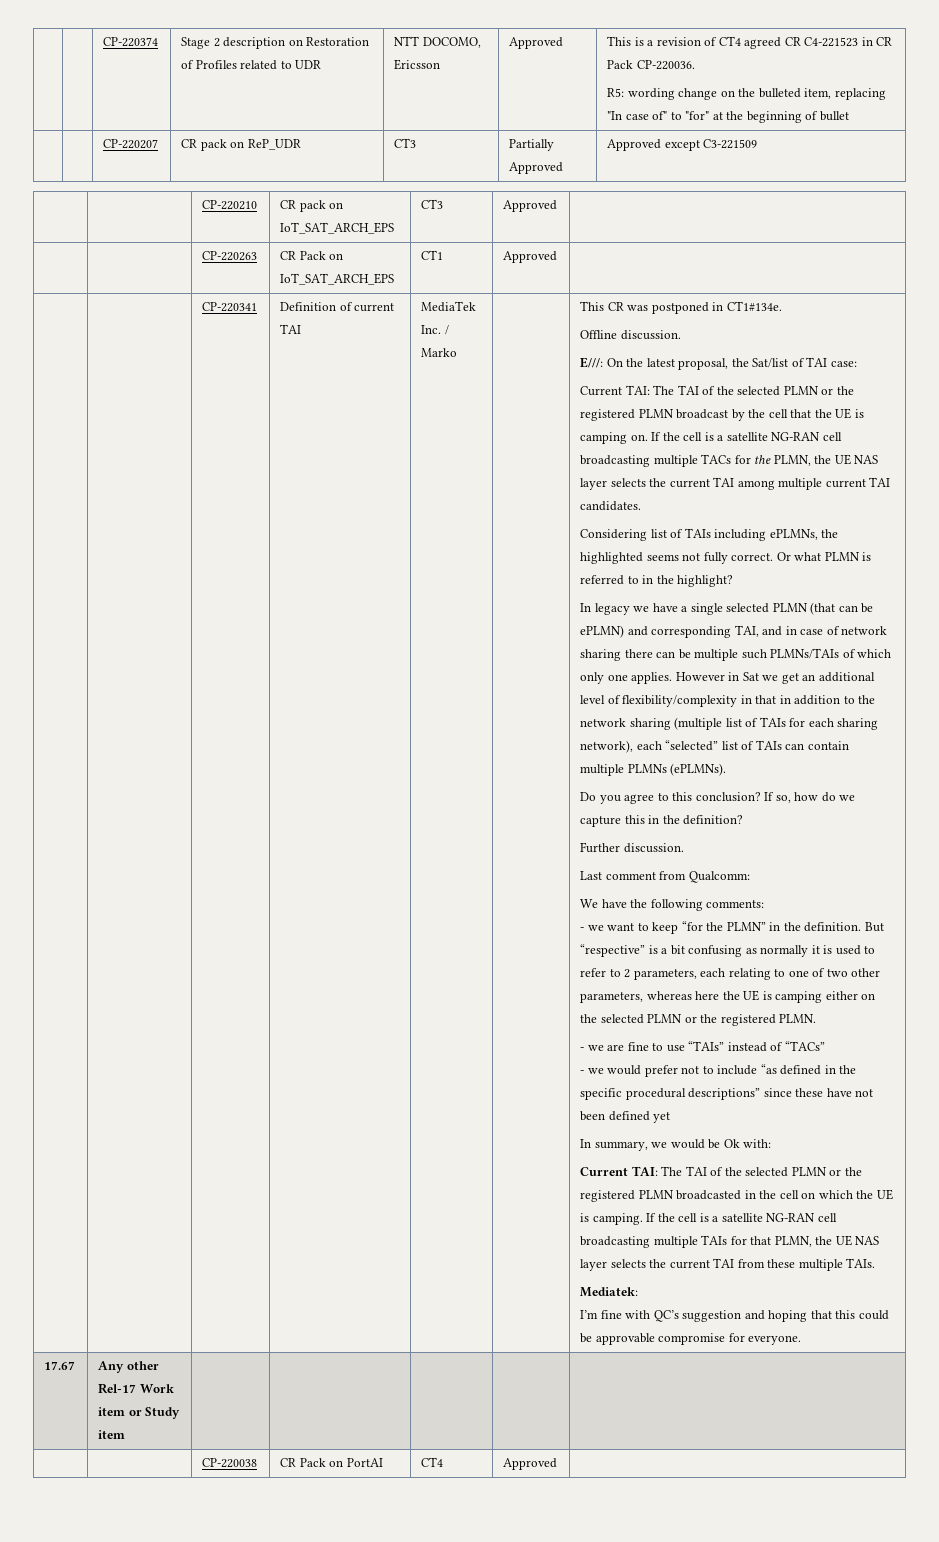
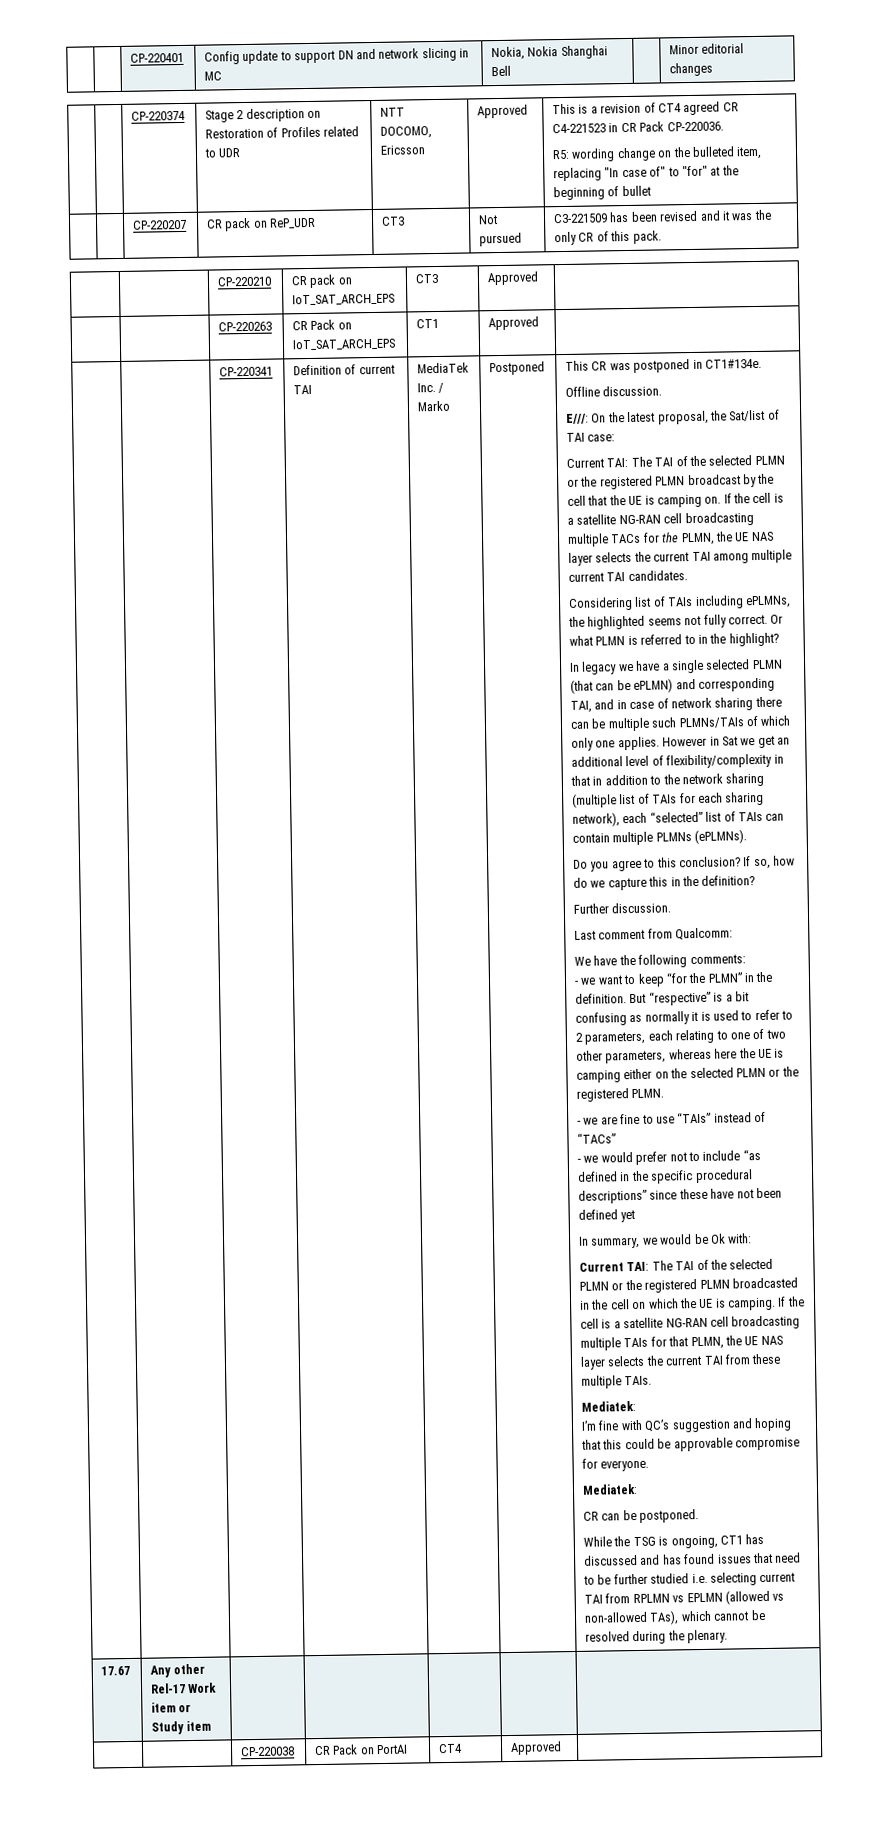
+ CP-220401 | Config update to support DN and network slicing in MC | Nokia, Nokia Shanghai Bell | | Minor editorial changes
- | | CP-220207 | CR pack on ReP_UDR | CT3 | Partially Approved | Approved except C3-221509
+ | | CP-220207 | CR pack on ReP_UDR | CT3 | Not pursued | C3-221509 has been revised and it was the only CR of this pack.
+ Postponed
  I’m fine with QC’s suggestion and hoping that this could be approvable compromise for everyone.
+ Mediatek:
+ CR can be postponed.
+ While the TSG is ongoing, CT1 has discussed and has found issues that need to be further studied i.e. selecting current TAI from RPLMN vs EPLMN (allowed vs non-allowed TAs), which cannot be resolved during the plenary.

